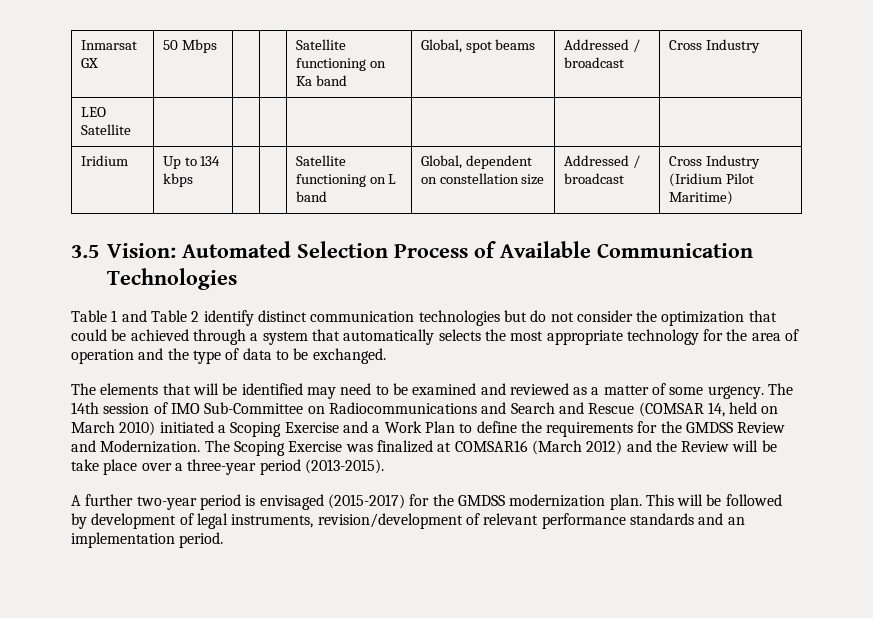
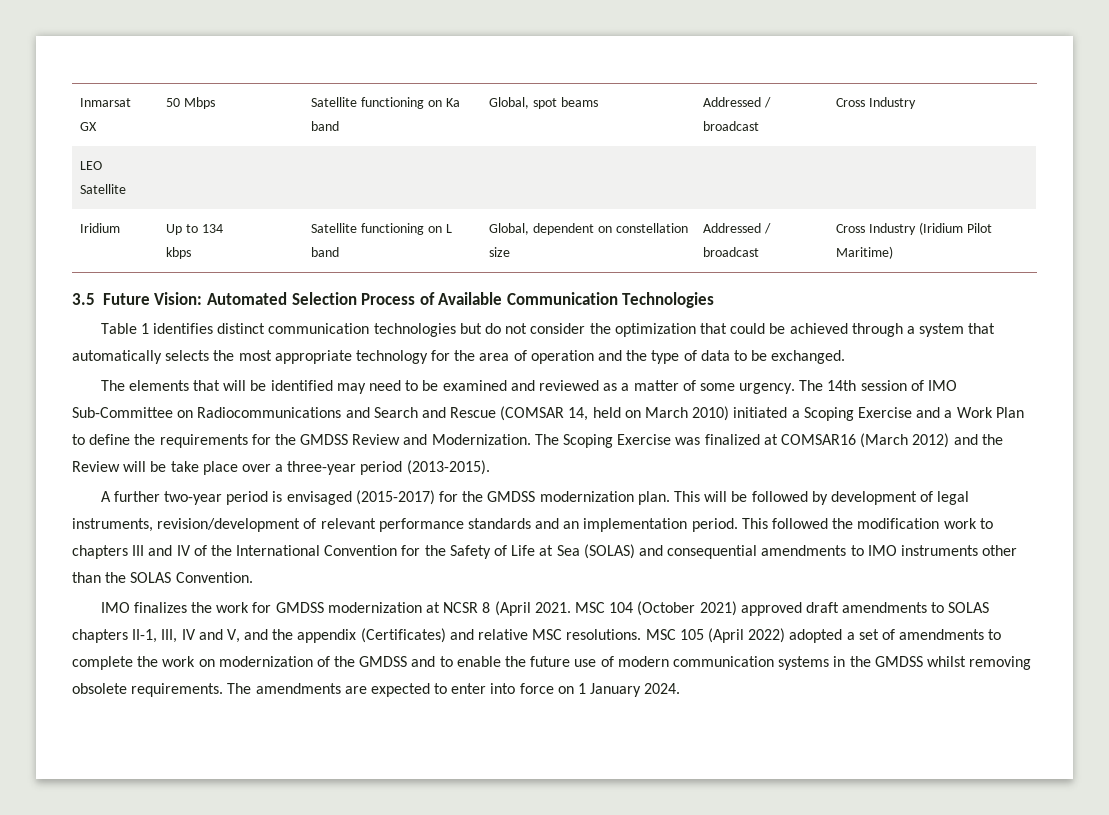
- 3.5 Vision: Automated Selection Process of Available Communication Technologies
+ 3.5 Future Vision: Automated Selection Process of Available Communication Technologies
- Table 1 and Table 2 identify distinct communication technologies but do not consider the optimization that could be achieved through a system that automatically selects the most appropriate technology for the area of operation and the type of data to be exchanged.
+ Table 1 identifies distinct communication technologies but do not consider the optimization that could be achieved through a system that automatically selects the most appropriate technology for the area of operation and the type of data to be exchanged.
+ This followed the modification work to chapters III and IV of the International Convention for the Safety of Life at Sea (SOLAS) and consequential amendments to IMO instruments other than the SOLAS Convention.
+ IMO finalizes the work for GMDSS modernization at NCSR 8 (April 2021. MSC 104 (October 2021) approved draft amendments to SOLAS chapters II-1, III, IV and V, and the appendix (Certificates) and relative MSC resolutions. MSC 105 (April 2022) adopted a set of amendments to complete the work on modernization of the GMDSS and to enable the future use of modern communication systems in the GMDSS whilst removing obsolete requirements. The amendments are expected to enter into force on 1 January 2024.

